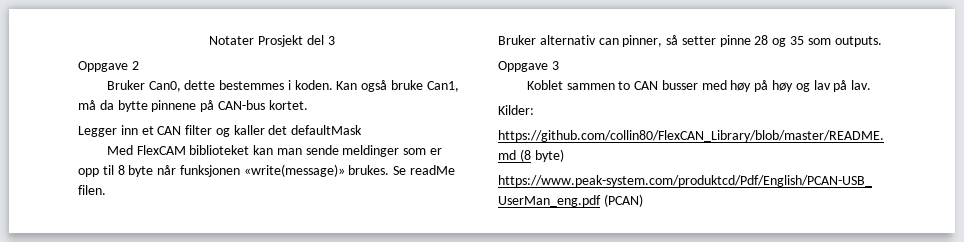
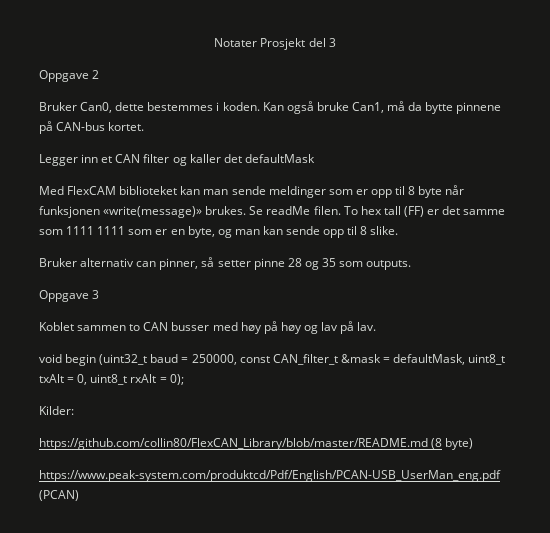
+ To hex tall (FF) er det samme som 1111 1111 som er en byte, og man kan sende opp til 8 slike.
+ void begin (uint32_t baud = 250000, const CAN_filter_t &mask = defaultMask, uint8_t txAlt = 0, uint8_t rxAlt = 0);

